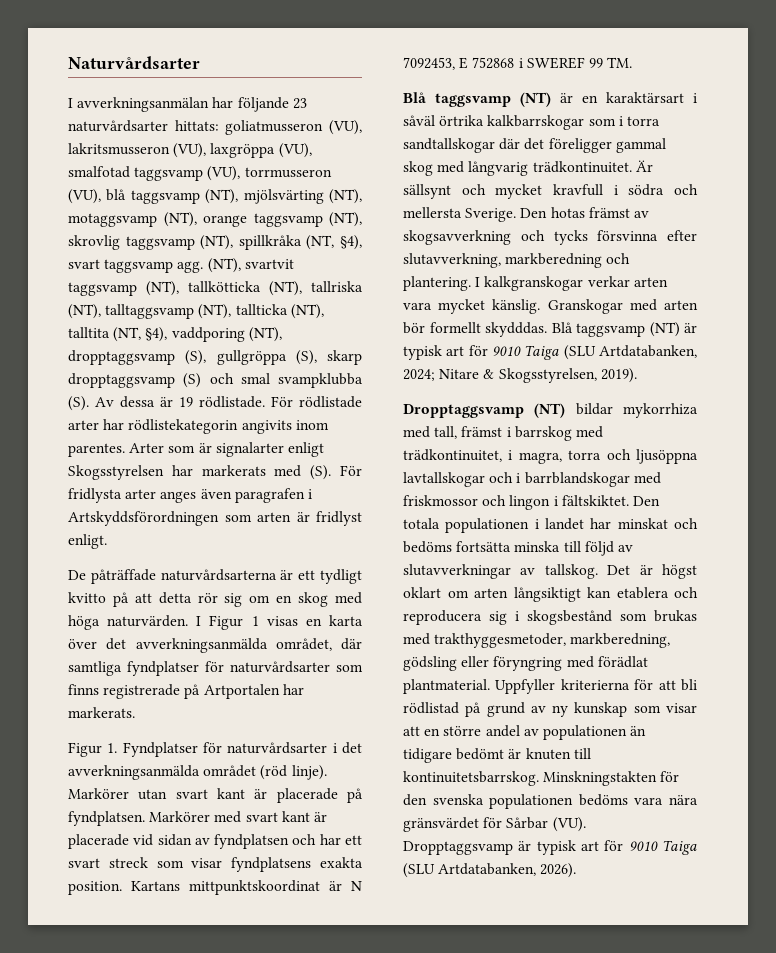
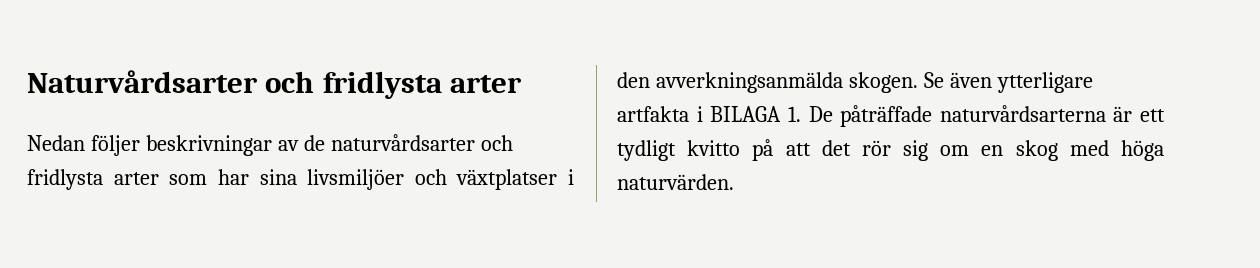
- Naturvårdsarter
- I avverkningsanmälan har följande 23 naturvårdsarter hittats: goliatmusseron (VU), lakritsmusseron (VU), laxgröppa (VU), smalfotad taggsvamp (VU), torrmusseron (VU), blå taggsvamp (NT), mjölsvärting (NT), motaggsvamp (NT), orange taggsvamp (NT), skrovlig taggsvamp (NT), spillkråka (NT, §4), svart taggsvamp agg. (NT), svartvit taggsvamp (NT), tallkötticka (NT), tallriska (NT), talltaggsvamp (NT), tallticka (NT), talltita (NT, §4), vaddporing (NT), dropptaggsvamp (S), gullgröppa (S), skarp dropptaggsvamp (S) och smal svampklubba (S). Av dessa är 19 rödlistade. För rödlistade arter har rödlistekategorin angivits inom parentes. Arter som är signalarter enligt Skogsstyrelsen har markerats med (S). För fridlysta arter anges även paragrafen i Artskyddsförordningen som arten är fridlyst enligt.
- De påträffade naturvårdsarterna är ett tydligt kvitto på att detta rör sig om en skog med höga naturvärden. I Figur 1 visas en karta över det avverkningsanmälda området, där samtliga fyndplatser för naturvårdsarter som finns registrerade på Artportalen har markerats.
- Figur 1. Fyndplatser för naturvårdsarter i det avverkningsanmälda området (röd linje). Markörer utan svart kant är placerade på fyndplatsen. Markörer med svart kant är placerade vid sidan av fyndplatsen och har ett svart streck som visar fyndplatsens exakta position. Kartans mittpunktskoordinat är N 7092453, E 752868 i SWEREF 99 TM.
- Blå taggsvamp (NT) är en karaktärsart i såväl örtrika kalkbarrskogar som i torra sandtallskogar där det föreligger gammal skog med långvarig trädkontinuitet. Är sällsynt och mycket kravfull i södra och mellersta Sverige. Den hotas främst av skogsavverkning och tycks försvinna efter slutavverkning, markberedning och plantering. I kalkgranskogar verkar arten vara mycket känslig. Granskogar med arten bör formellt skydddas. Blå taggsvamp (NT) är typisk art för 9010 Taiga (SLU Artdatabanken, 2024; Nitare & Skogsstyrelsen, 2019).
- Dropptaggsvamp (NT) bildar mykorrhiza med tall, främst i barrskog med trädkontinuitet, i magra, torra och ljusöppna lavtallskogar och i barrblandskogar med friskmossor och lingon i fältskiktet. Den totala populationen i landet har minskat och bedöms fortsätta minska till följd av slutavverkningar av tallskog. Det är högst oklart om arten långsiktigt kan etablera och reproducera sig i skogsbestånd som brukas med trakthyggesmetoder, markberedning, gödsling eller föryngring med förädlat plantmaterial. Uppfyller kriterierna för att bli rödlistad på grund av ny kunskap som visar att en större andel av populationen än tidigare bedömt är knuten till kontinuitetsbarrskog. Minskningstakten för den svenska populationen bedöms vara nära gränsvärdet för Sårbar (VU). Dropptaggsvamp är typisk art för 9010 Taiga (SLU Artdatabanken, 2026).
+ Naturvårdsarter och fridlysta arter
+ Nedan följer beskrivningar av de naturvårdsarter och fridlysta arter som har sina livsmiljöer och växtplatser i den avverkningsanmälda skogen. Se även ytterligare artfakta i BILAGA 1. De påträffade naturvårdsarterna är ett tydligt kvitto på att det rör sig om en skog med höga naturvärden.

